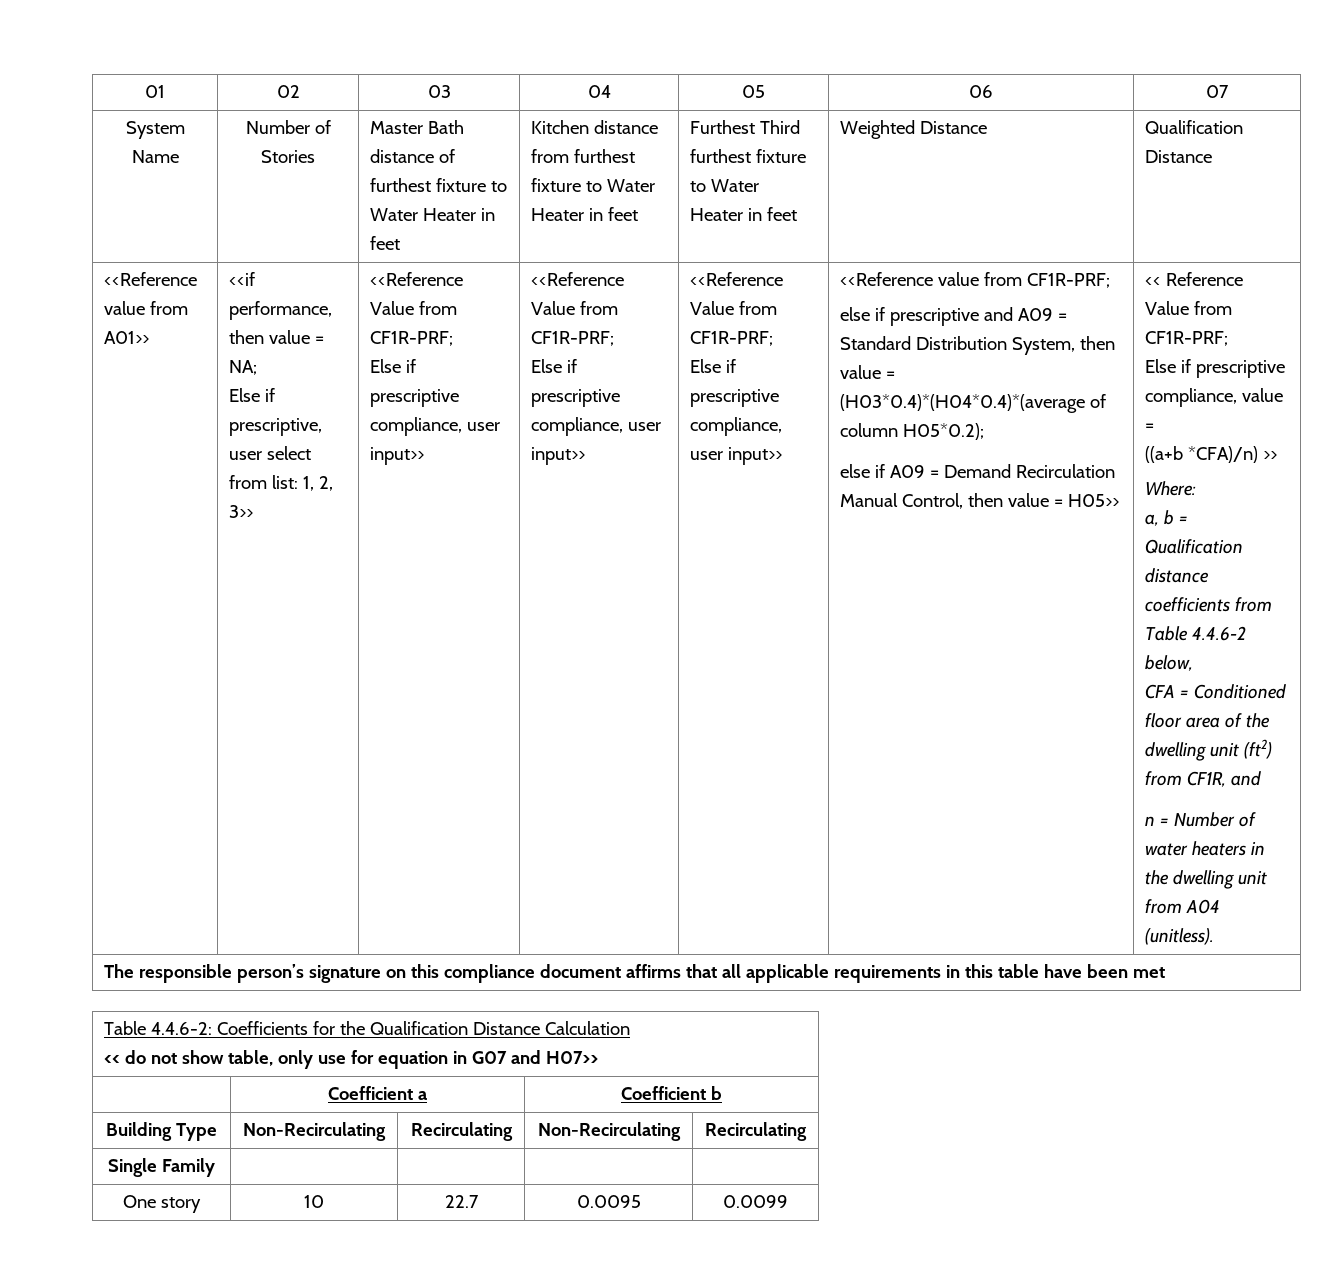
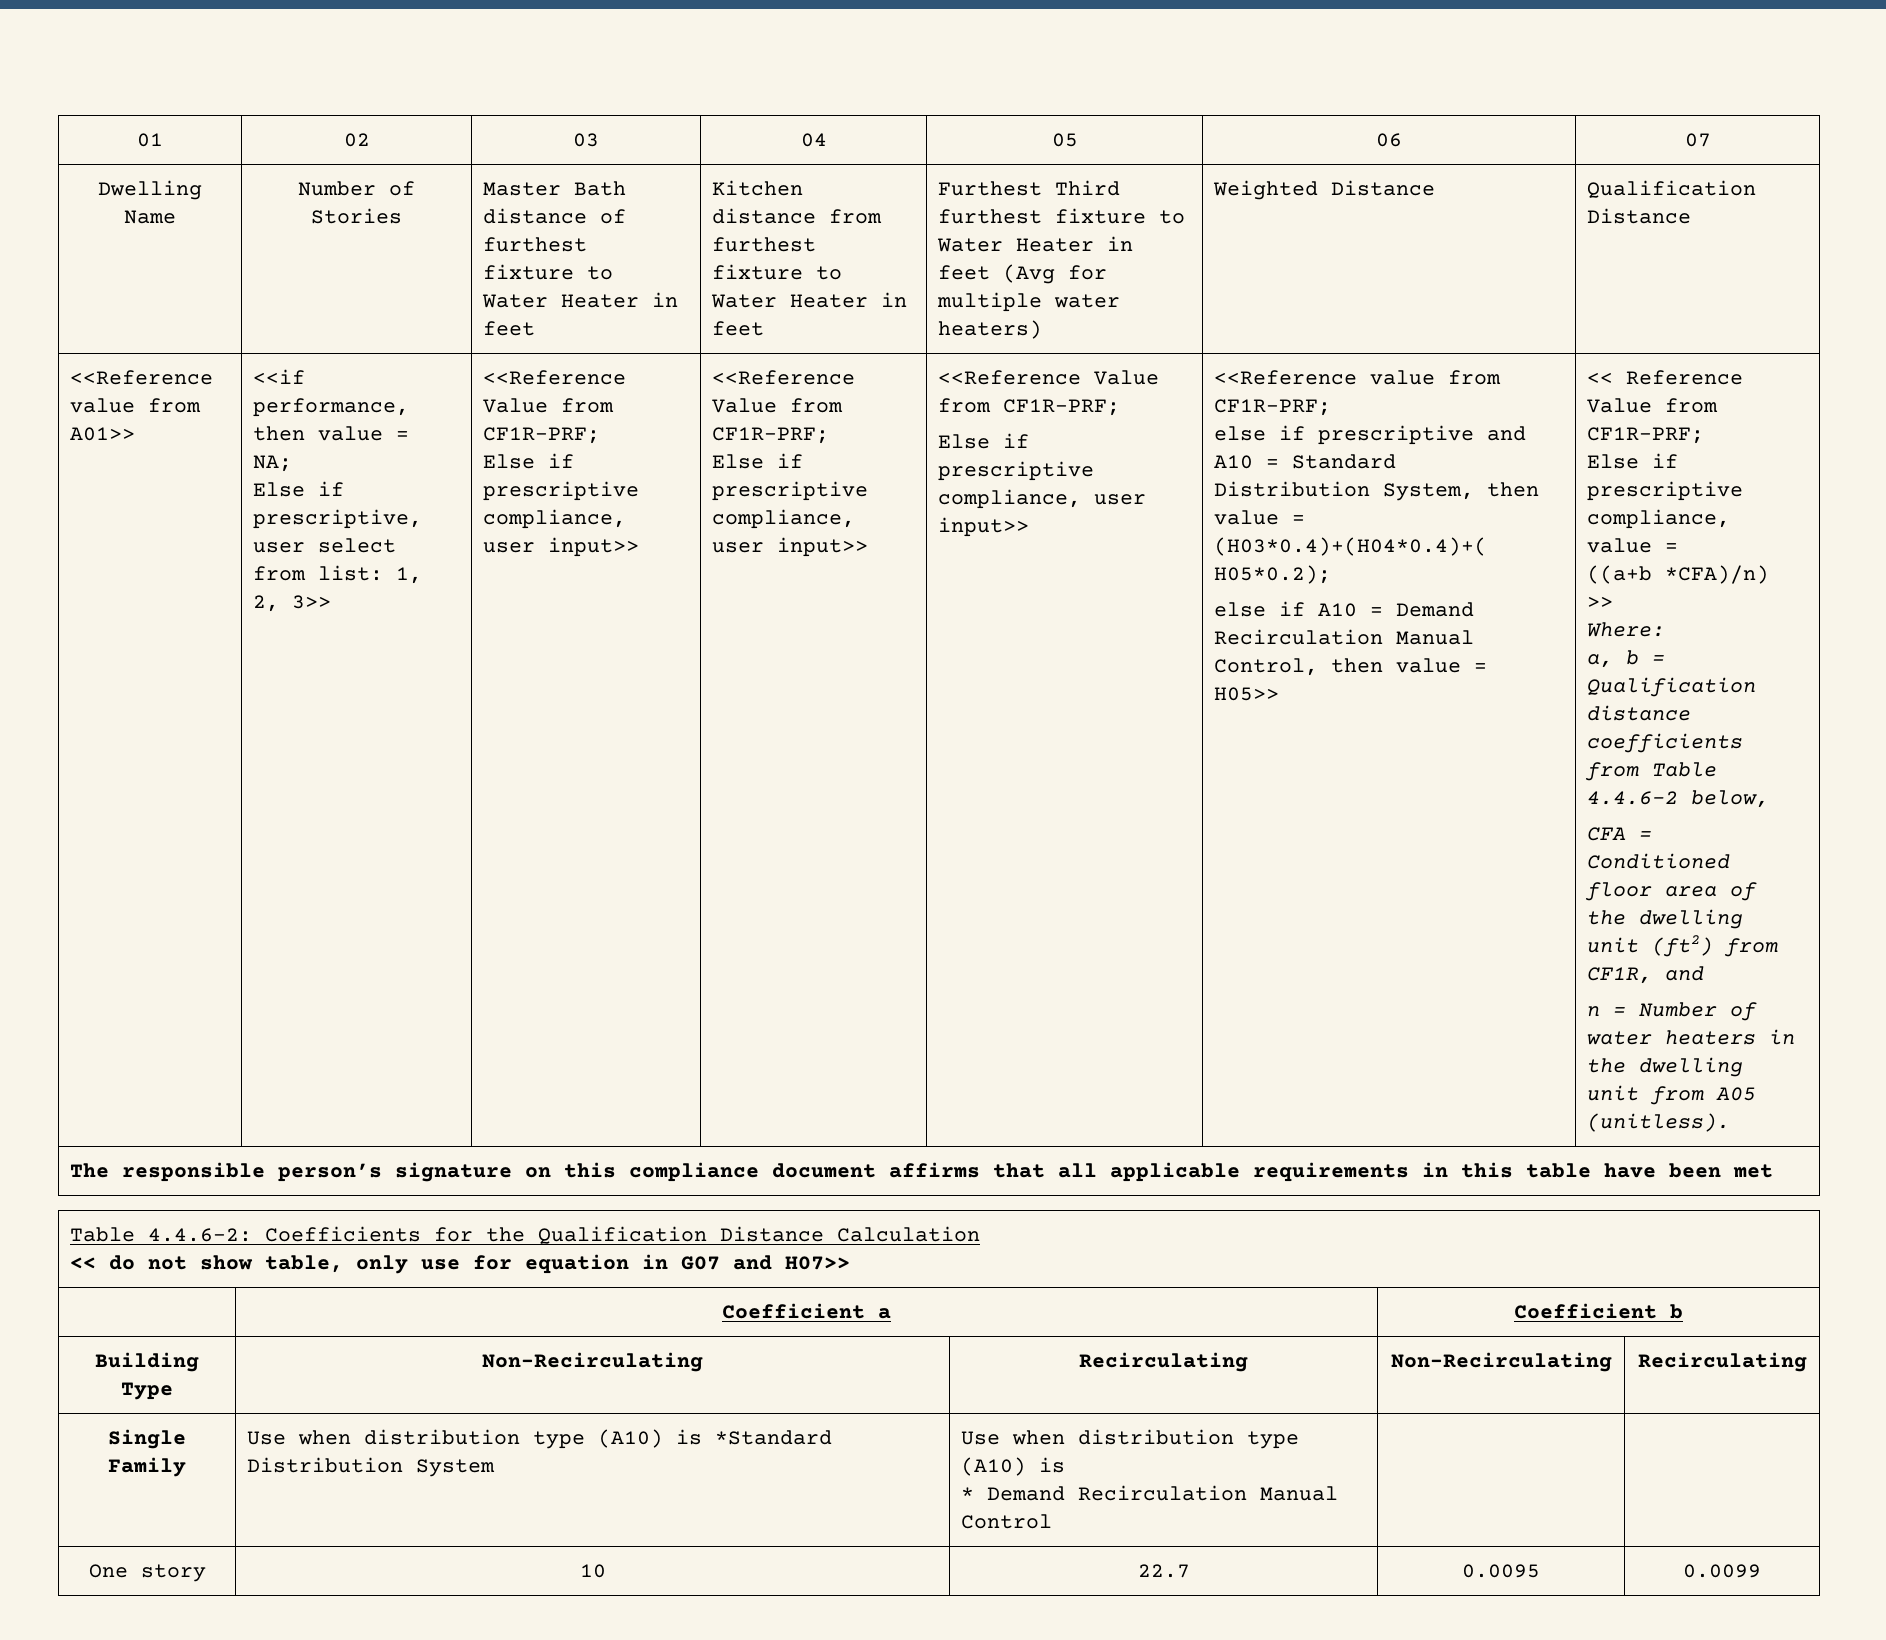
- System Name
+ Dwelling Name
- Furthest Third furthest fixture to Water Heater in feet
+ Furthest Third furthest fixture to Water Heater in feet (Avg for multiple water heaters)
- else if prescriptive and A09 = Standard Distribution System, then value = (H03*0.4)*(H04*0.4)*(average of column H05*0.2);
+ else if prescriptive and A10 = Standard Distribution System, then value = (H03*0.4)+(H04*0.4)+( H05*0.2);
- else if A09 = Demand Recirculation Manual Control, then value = H05>>
+ else if A10 = Demand Recirculation Manual Control, then value = H05>>
- n = Number of water heaters in the dwelling unit from A04 (unitless).
+ n = Number of water heaters in the dwelling unit from A05 (unitless).
- Single Family | | | |
+ Single Family | Use when distribution type (A10) is *Standard Distribution System | Use when distribution type (A10) is
+ * Demand Recirculation Manual Control | |

